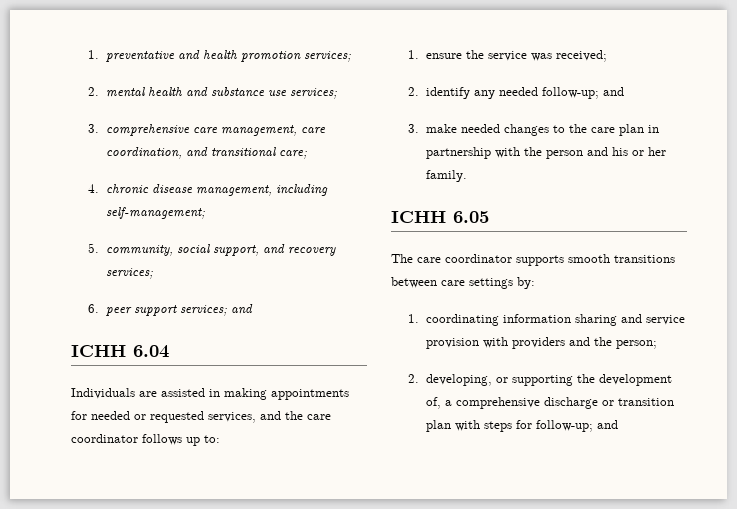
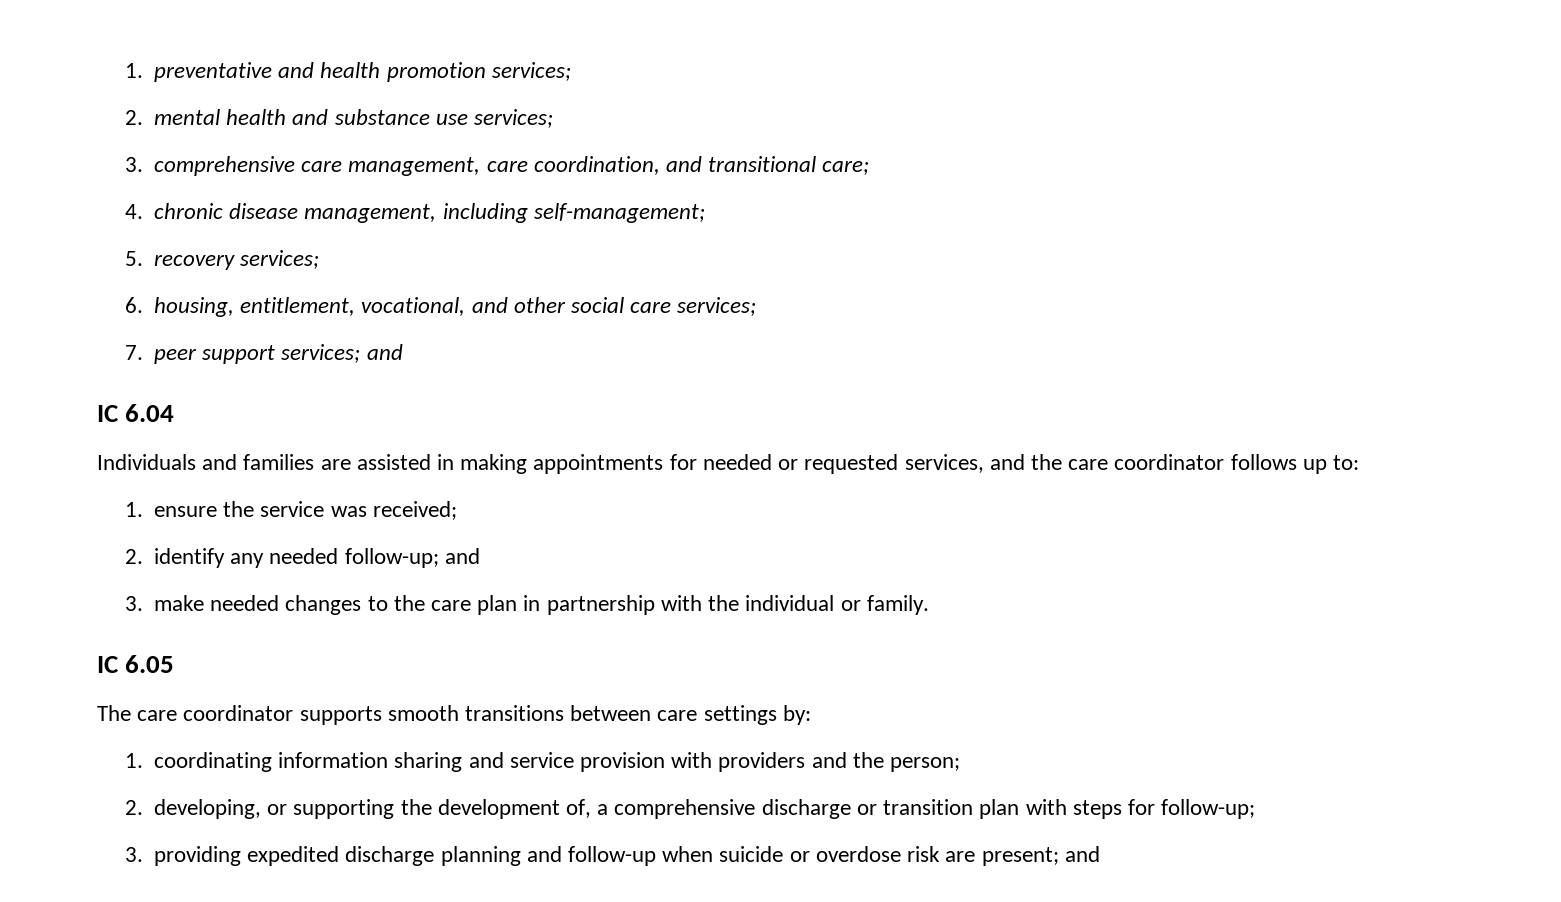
- 5. community, social support, and recovery services;
- 6. peer support services; and
+ 5. recovery services;
+ 6. housing, entitlement, vocational, and other social care services;
+ 7. peer support services; and
- ICHH 6.04
+ IC 6.04
- Individuals are assisted in making appointments for needed or requested services, and the care coordinator follows up to:
+ Individuals and families are assisted in making appointments for needed or requested services, and the care coordinator follows up to:
- 3. make needed changes to the care plan in partnership with the person and his or her family.
+ 3. make needed changes to the care plan in partnership with the individual or family.
- ICHH 6.05
+ IC 6.05
- 2. developing, or supporting the development of, a comprehensive discharge or transition plan with steps for follow-up; and
+ 2. developing, or supporting the development of, a comprehensive discharge or transition plan with steps for follow-up;
+ 3. providing expedited discharge planning and follow-up when suicide or overdose risk are present; and

